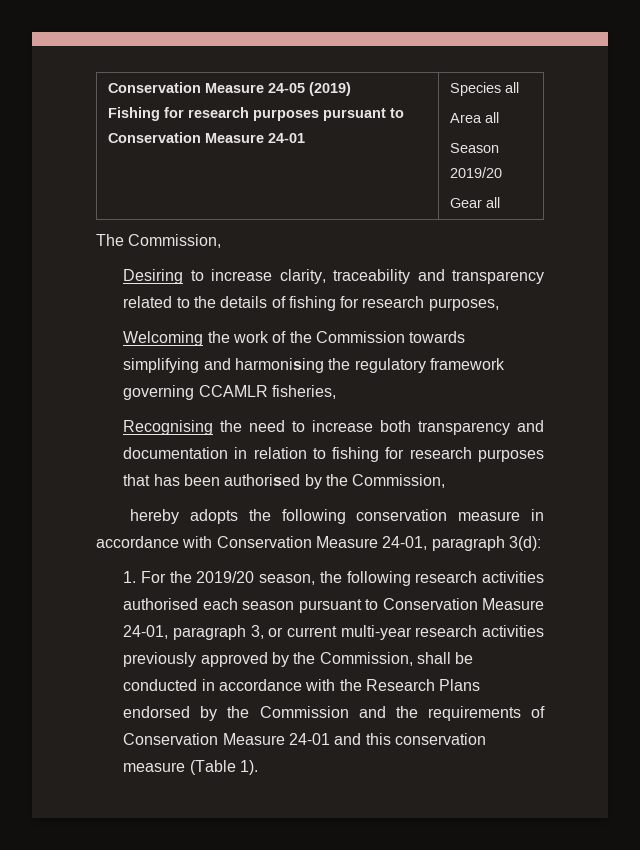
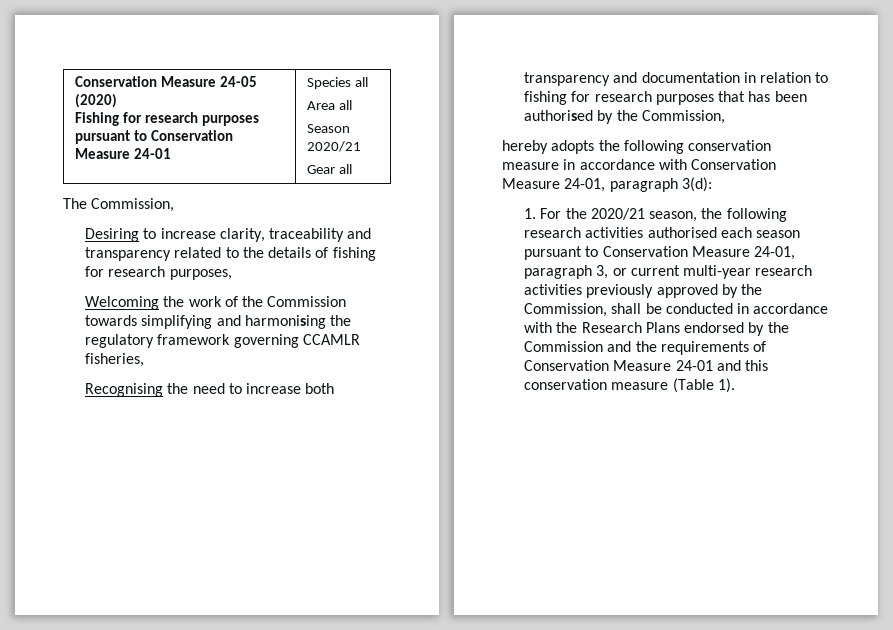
- Conservation Measure 24-05 (2019)
+ Conservation Measure 24-05 (2020)
  Fishing for research purposes pursuant to Conservation Measure 24-01 | Species all
  Area all
- Season 2019/20
+ Season 2020/21
- 1. For the 2019/20 season, the following research activities authorised each season pursuant to Conservation Measure 24-01, paragraph 3, or current multi-year research activities previously approved by the Commission, shall be conducted in accordance with the Research Plans endorsed by the Commission and the requirements of Conservation Measure 24-01 and this conservation measure (Table 1).
+ 1. For the 2020/21 season, the following research activities authorised each season pursuant to Conservation Measure 24-01, paragraph 3, or current multi-year research activities previously approved by the Commission, shall be conducted in accordance with the Research Plans endorsed by the Commission and the requirements of Conservation Measure 24-01 and this conservation measure (Table 1).

